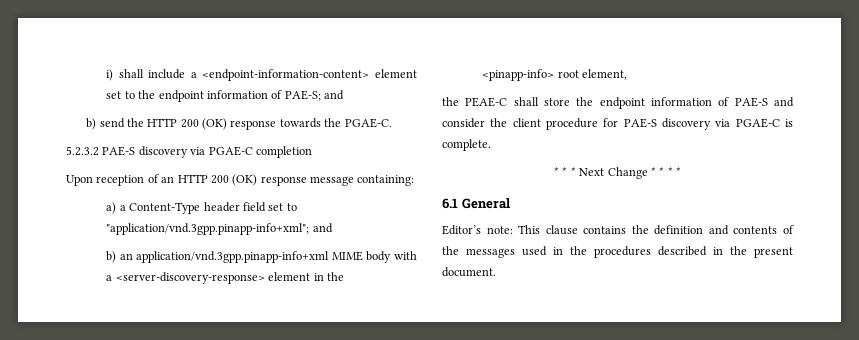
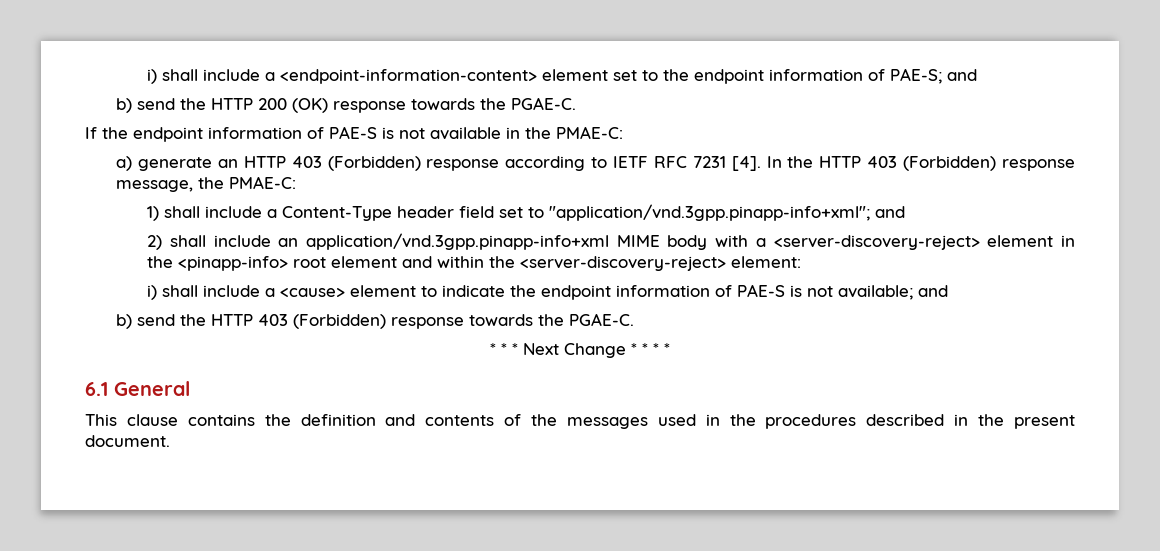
- 5.2.3.2 PAE-S discovery via PGAE-C completion
- Upon reception of an HTTP 200 (OK) response message containing:
- a) a Content-Type header field set to "application/vnd.3gpp.pinapp-info+xml"; and
+ If the endpoint information of PAE-S is not available in the PMAE-C:
+ a) generate an HTTP 403 (Forbidden) response according to IETF RFC 7231 [4]. In the HTTP 403 (Forbidden) response message, the PMAE-C:
+ 1) shall include a Content-Type header field set to "application/vnd.3gpp.pinapp-info+xml"; and
- b) an application/vnd.3gpp.pinapp-info+xml MIME body with a <server-discovery-response> element in the <pinapp-info> root element,
- the PEAE-C shall store the endpoint information of PAE-S and consider the client procedure for PAE-S discovery via PGAE-C is complete.
+ 2) shall include an application/vnd.3gpp.pinapp-info+xml MIME body with a <server-discovery-reject> element in the <pinapp-info> root element and within the <server-discovery-reject> element:
+ i) shall include a <cause> element to indicate the endpoint information of PAE-S is not available; and
+ b) send the HTTP 403 (Forbidden) response towards the PGAE-C.
- Editor’s note: This clause contains the definition and contents of the messages used in the procedures described in the present document.
+ This clause contains the definition and contents of the messages used in the procedures described in the present document.

